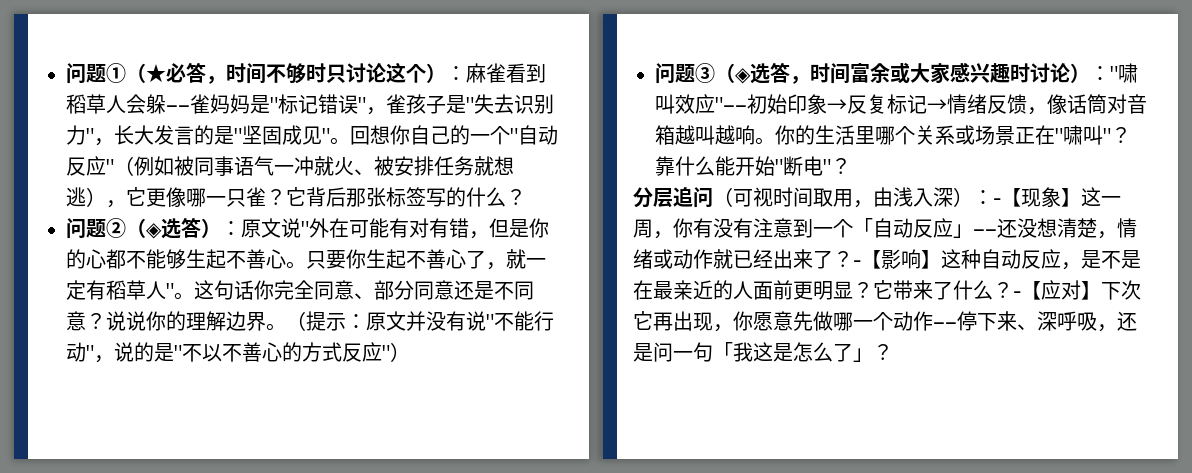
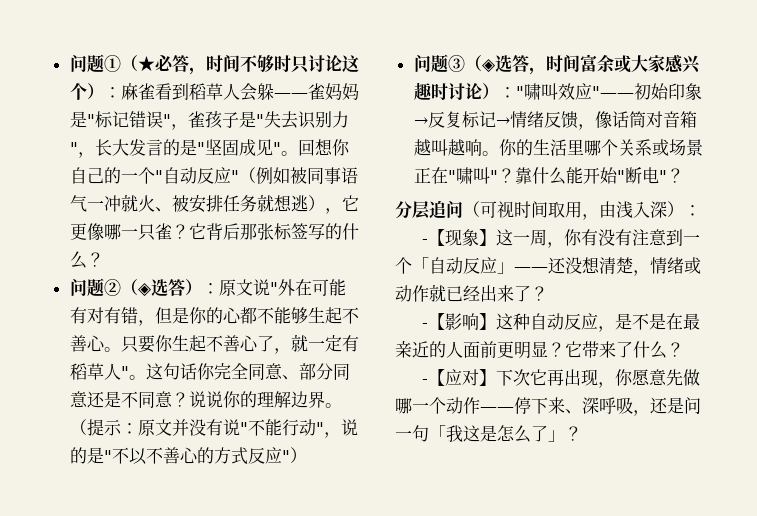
- 分层追问（可视时间取用，由浅入深）：-【现象】这一周，你有没有注意到一个「自动反应」——还没想清楚，情绪或动作就已经出来了？-【影响】这种自动反应，是不是在最亲近的人面前更明显？
+ 分层追问（可视时间取用，由浅入深）：
+ -【现象】这一周，你有没有注意到一个「自动反应」——还没想清楚，情绪或动作就已经出来了？
+ -【影响】这种自动反应，是不是在最亲近的人面前更明显？
- 它带来了什么？-【应对】下次它再出现，你愿意先做哪一个动作——停下来、深呼吸，还是问一句「我这是怎么了」？
+ 它带来了什么？
+ -【应对】下次它再出现，你愿意先做哪一个动作——停下来、深呼吸，还是问一句「我这是怎么了」？

